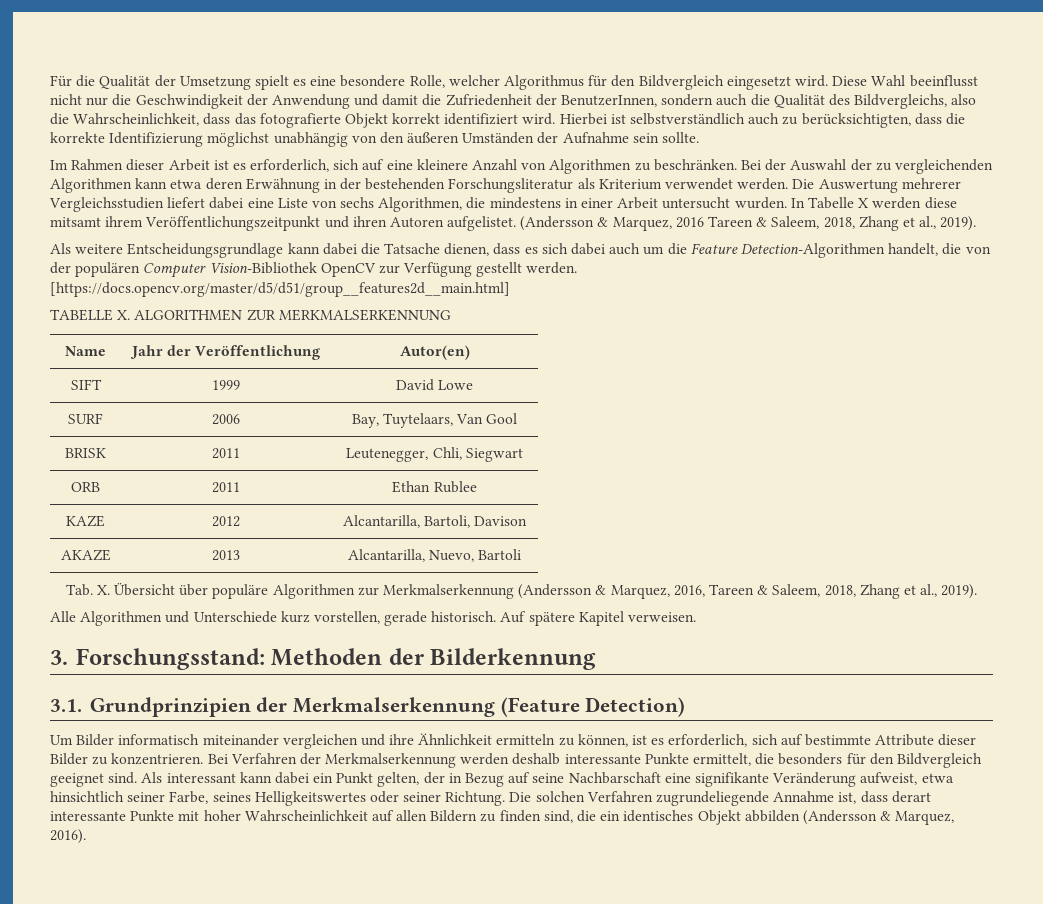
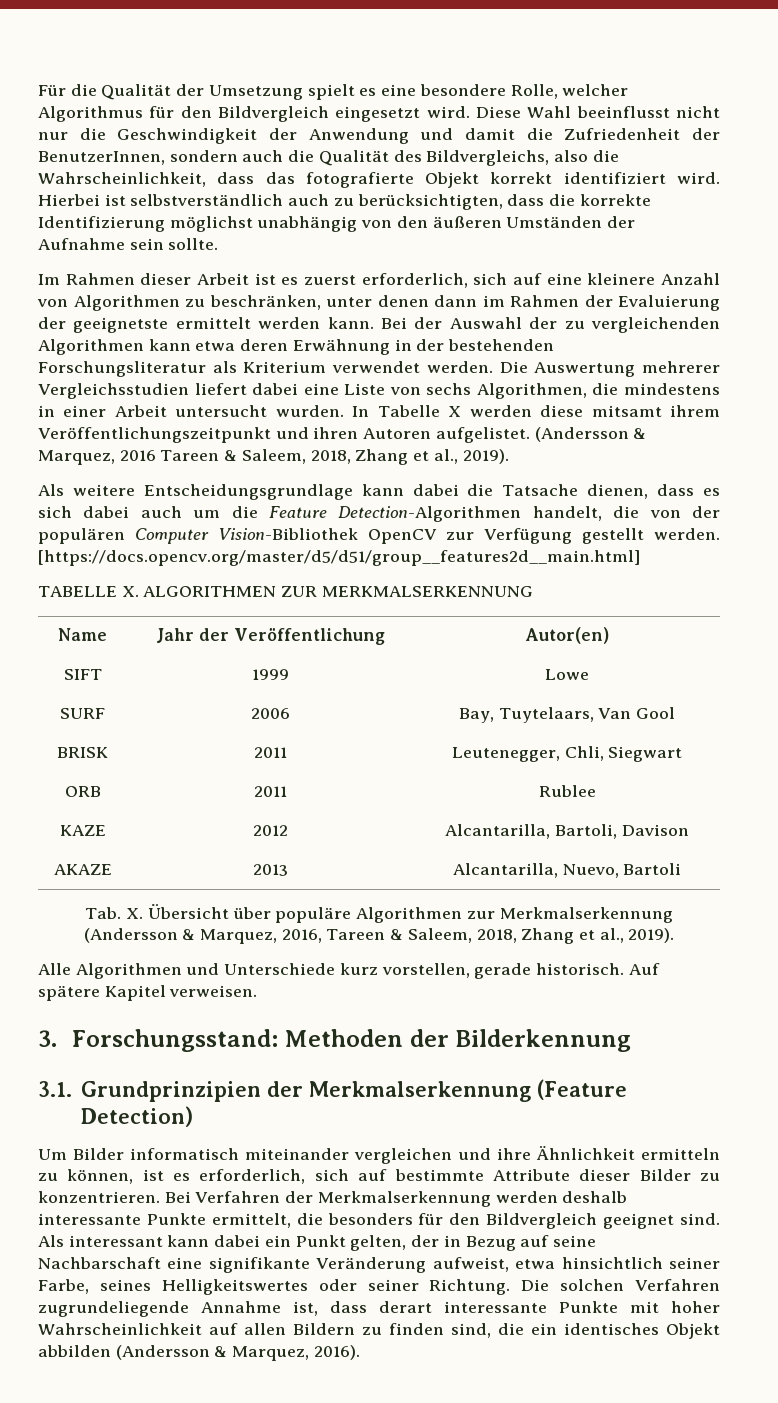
- Im Rahmen dieser Arbeit ist es erforderlich, sich auf eine kleinere Anzahl von Algorithmen zu beschränken.
+ Im Rahmen dieser Arbeit ist es zuerst erforderlich, sich auf eine kleinere Anzahl von Algorithmen zu beschränken, unter denen dann im Rahmen der Evaluierung der geeignetste ermittelt werden kann.
- SIFT | 1999 | David Lowe
+ SIFT | 1999 | Lowe
- ORB | 2011 | Ethan Rublee
+ ORB | 2011 | Rublee

